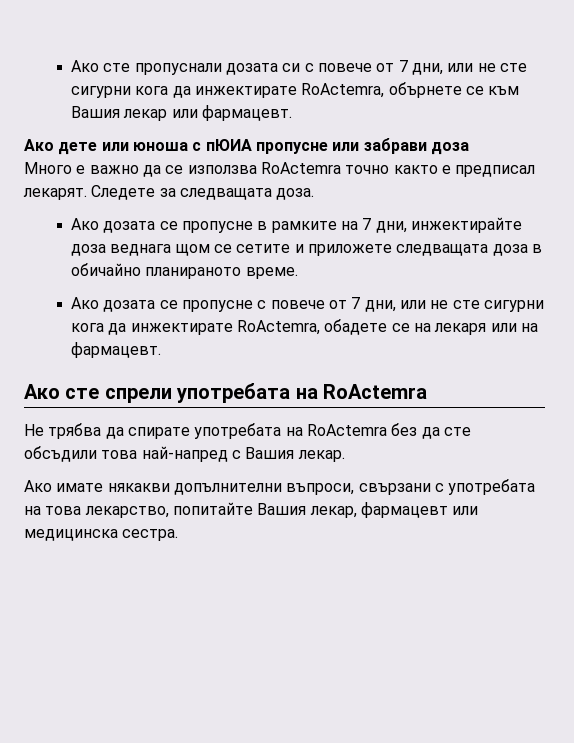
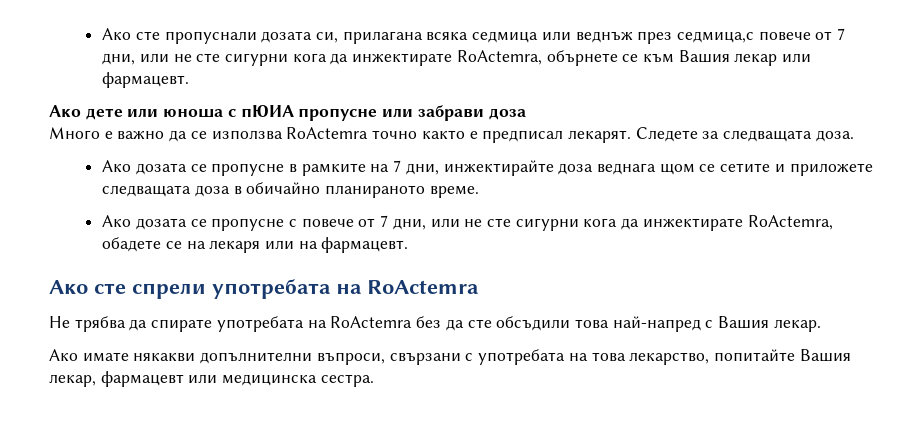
- Ако сте пропуснали дозата си с повече от 7 дни, или не сте сигурни кога да инжектирате RoActemra, обърнете се към Вашия лекар или фармацевт.
+ Ако сте пропуснали дозата си, прилагана всяка седмица или веднъж през седмица,с повече от 7 дни, или не сте сигурни кога да инжектирате RoActemra, обърнете се към Вашия лекар или фармацевт.

